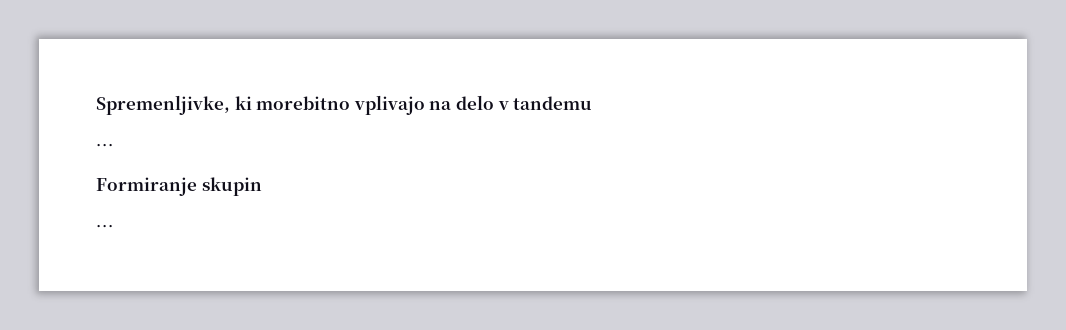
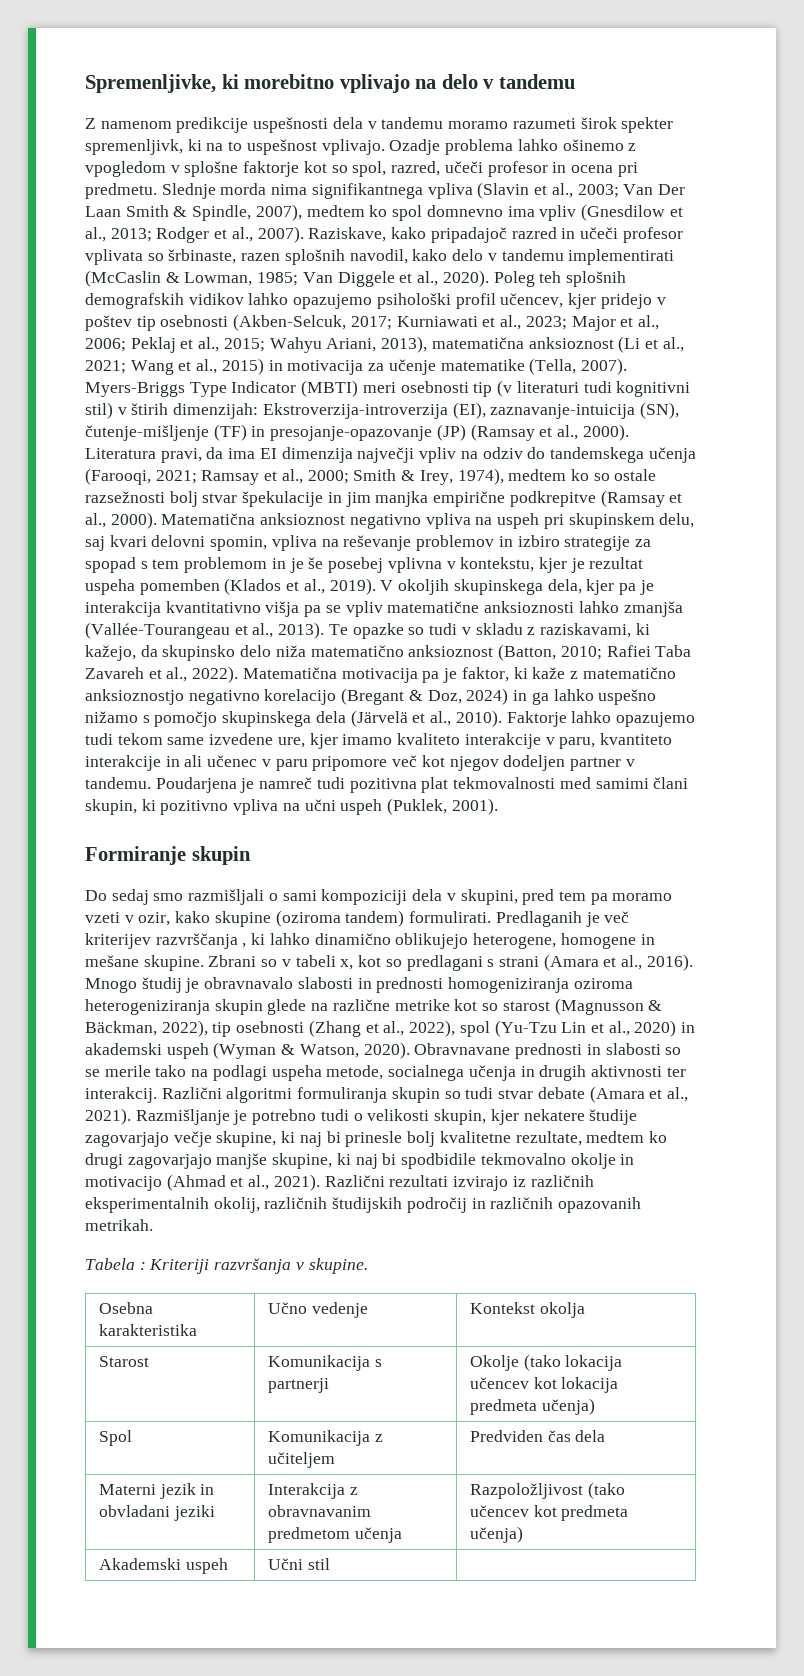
  Spremenljivke, ki morebitno vplivajo na delo v tandemu
- ...
+ Z namenom predikcije uspešnosti dela v tandemu moramo razumeti širok spekter spremenljivk, ki na to uspešnost vplivajo. Ozadje problema lahko ošinemo z vpogledom v splošne faktorje kot so spol, razred, učeči profesor in ocena pri predmetu. Slednje morda nima signifikantnega vpliva (Slavin et al., 2003; Van Der Laan Smith & Spindle, 2007), medtem ko spol domnevno ima vpliv (Gnesdilow et al., 2013; Rodger et al., 2007). Raziskave, kako pripadajoč razred in učeči profesor vplivata so šrbinaste, razen splošnih navodil, kako delo v tandemu implementirati (McCaslin & Lowman, 1985; Van Diggele et al., 2020). Poleg teh splošnih demografskih vidikov lahko opazujemo psihološki profil učencev, kjer pridejo v poštev tip osebnosti (Akben-Selcuk, 2017; Kurniawati et al., 2023; Major et al., 2006; Peklaj et al., 2015; Wahyu Ariani, 2013), matematična anksioznost (Li et al., 2021; Wang et al., 2015) in motivacija za učenje matematike (Tella, 2007). Myers-Briggs Type Indicator (MBTI) meri osebnosti tip (v literaturi tudi kognitivni stil) v štirih dimenzijah: Ekstroverzija-introverzija (EI), zaznavanje-intuicija (SN), čutenje-mišljenje (TF) in presojanje-opazovanje (JP) (Ramsay et al., 2000). Literatura pravi, da ima EI dimenzija največji vpliv na odziv do tandemskega učenja (Farooqi, 2021; Ramsay et al., 2000; Smith & Irey, 1974), medtem ko so ostale razsežnosti bolj stvar špekulacije in jim manjka empirične podkrepitve (Ramsay et al., 2000). Matematična anksioznost negativno vpliva na uspeh pri skupinskem delu, saj kvari delovni spomin, vpliva na reševanje problemov in izbiro strategije za spopad s tem problemom in je še posebej vplivna v kontekstu, kjer je rezultat uspeha pomemben (Klados et al., 2019). V okoljih skupinskega dela, kjer pa je interakcija kvantitativno višja pa se vpliv matematične anksioznosti lahko zmanjša (Vallée-Tourangeau et al., 2013). Te opazke so tudi v skladu z raziskavami, ki kažejo, da skupinsko delo niža matematično anksioznost (Batton, 2010; Rafiei Taba Zavareh et al., 2022). Matematična motivacija pa je faktor, ki kaže z matematično anksioznostjo negativno korelacijo (Bregant & Doz, 2024) in ga lahko uspešno nižamo s pomočjo skupinskega dela (Järvelä et al., 2010). Faktorje lahko opazujemo tudi tekom same izvedene ure, kjer imamo kvaliteto interakcije v paru, kvantiteto interakcije in ali učenec v paru pripomore več kot njegov dodeljen partner v tandemu. Poudarjena je namreč tudi pozitivna plat tekmovalnosti med samimi člani skupin, ki pozitivno vpliva na učni uspeh (Puklek, 2001).
  Formiranje skupin
- ...
+ Do sedaj smo razmišljali o sami kompoziciji dela v skupini, pred tem pa moramo vzeti v ozir, kako skupine (oziroma tandem) formulirati. Predlaganih je več kriterijev razvrščanja , ki lahko dinamično oblikujejo heterogene, homogene in mešane skupine. Zbrani so v tabeli x, kot so predlagani s strani (Amara et al., 2016). Mnogo študij je obravnavalo slabosti in prednosti homogeniziranja oziroma heterogeniziranja skupin glede na različne metrike kot so starost (Magnusson & Bäckman, 2022), tip osebnosti (Zhang et al., 2022), spol (Yu-Tzu Lin et al., 2020) in akademski uspeh (Wyman & Watson, 2020). Obravnavane prednosti in slabosti so se merile tako na podlagi uspeha metode, socialnega učenja in drugih aktivnosti ter interakcij. Različni algoritmi formuliranja skupin so tudi stvar debate (Amara et al., 2021). Razmišljanje je potrebno tudi o velikosti skupin, kjer nekatere študije zagovarjajo večje skupine, ki naj bi prinesle bolj kvalitetne rezultate, medtem ko drugi zagovarjajo manjše skupine, ki naj bi spodbidile tekmovalno okolje in motivacijo (Ahmad et al., 2021). Različni rezultati izvirajo iz različnih eksperimentalnih okolij, različnih študijskih področij in različnih opazovanih metrikah.
+ Tabela : Kriteriji razvršanja v skupine.
+ Osebna karakteristika | Učno vedenje | Kontekst okolja
+ Starost | Komunikacija s partnerji | Okolje (tako lokacija učencev kot lokacija predmeta učenja)
+ Spol | Komunikacija z učiteljem | Predviden čas dela
+ Materni jezik in obvladani jeziki | Interakcija z obravnavanim predmetom učenja | Razpoložljivost (tako učencev kot predmeta učenja)
+ Akademski uspeh | Učni stil |

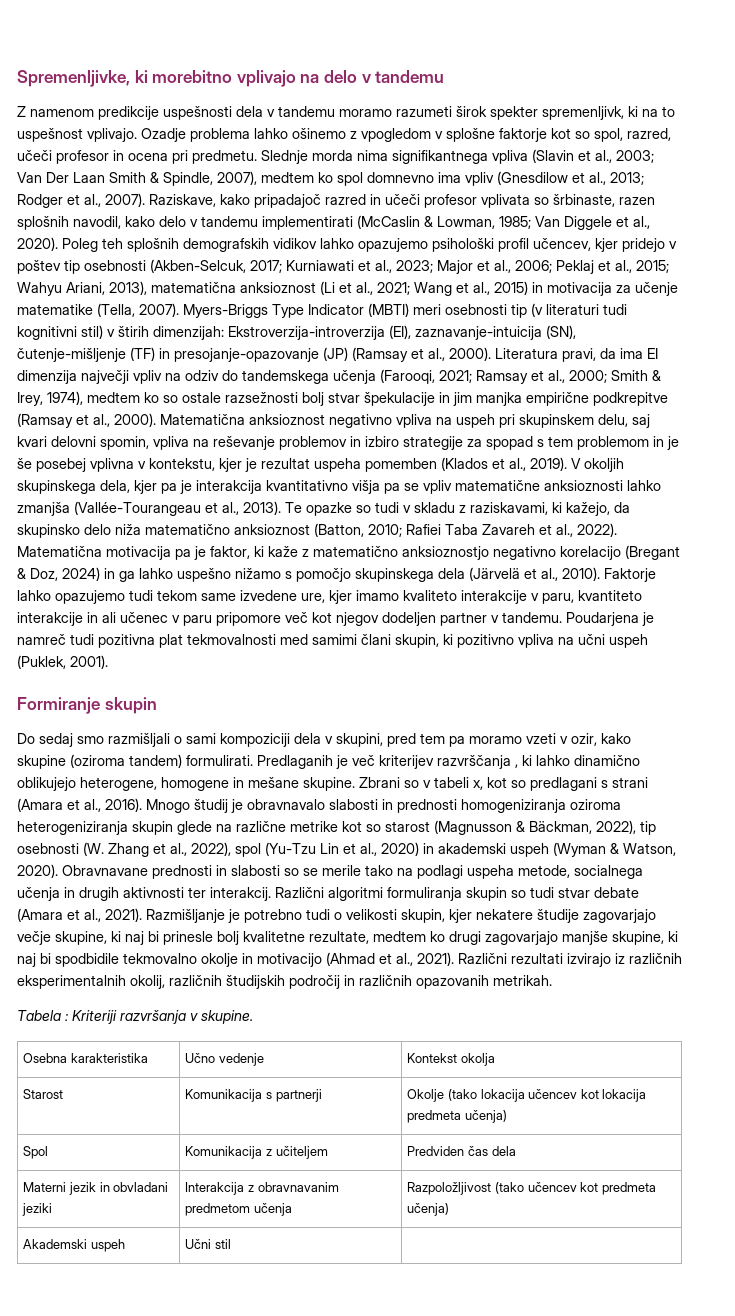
- Mnogo študij je obravnavalo slabosti in prednosti homogeniziranja oziroma heterogeniziranja skupin glede na različne metrike kot so starost (Magnusson & Bäckman, 2022), tip osebnosti (Zhang et al., 2022), spol (Yu-Tzu Lin et al., 2020) in akademski uspeh (Wyman & Watson, 2020).
+ Mnogo študij je obravnavalo slabosti in prednosti homogeniziranja oziroma heterogeniziranja skupin glede na različne metrike kot so starost (Magnusson & Bäckman, 2022), tip osebnosti (W. Zhang et al., 2022), spol (Yu-Tzu Lin et al., 2020) in akademski uspeh (Wyman & Watson, 2020).

